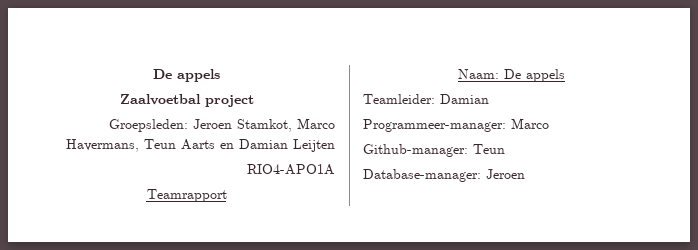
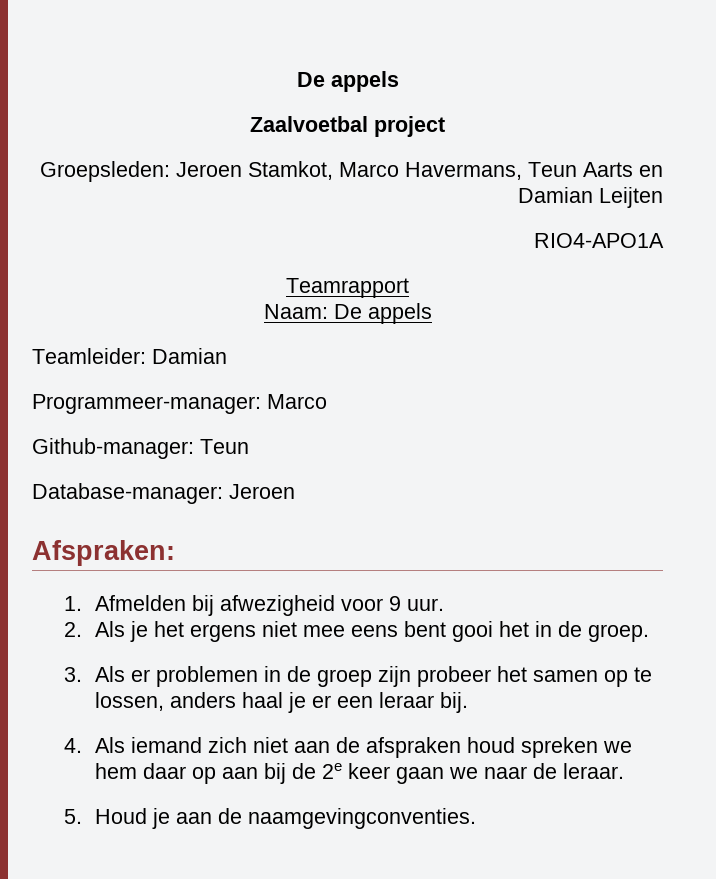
+ Afspraken:
+ 1. Afmelden bij afwezigheid voor 9 uur.
+ 2. Als je het ergens niet mee eens bent gooi het in de groep.
+ 3. Als er problemen in de groep zijn probeer het samen op te lossen, anders haal je er een leraar bij.
+ 4. Als iemand zich niet aan de afspraken houd spreken we hem daar op aan bij de 2e keer gaan we naar de leraar.
+ 5. Houd je aan de naamgevingconventies.

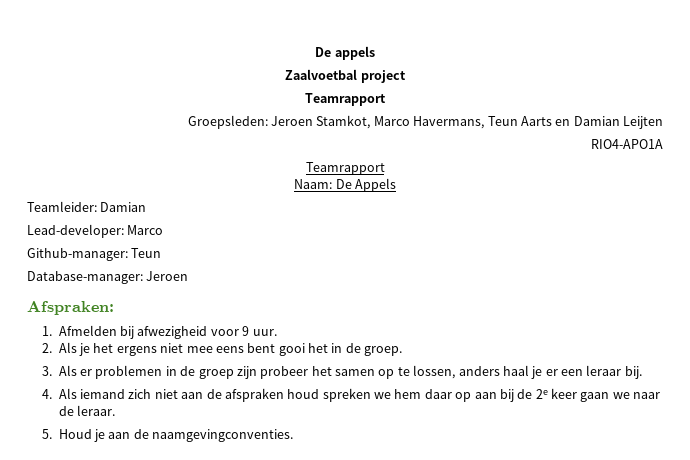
  Zaalvoetbal project
+ Teamrapport
- Naam: De appels
+ Naam: De Appels
- Programmeer-manager: Marco
+ Lead-developer: Marco

